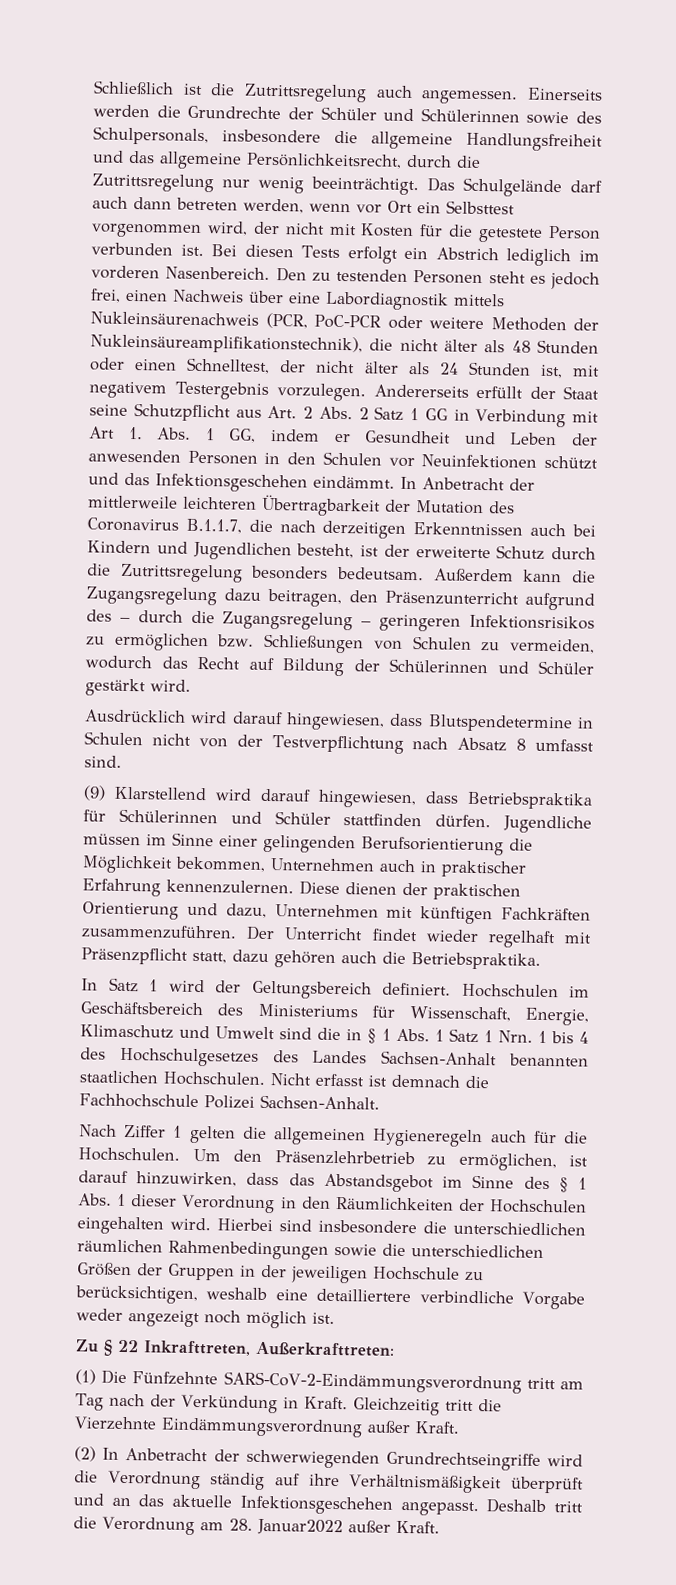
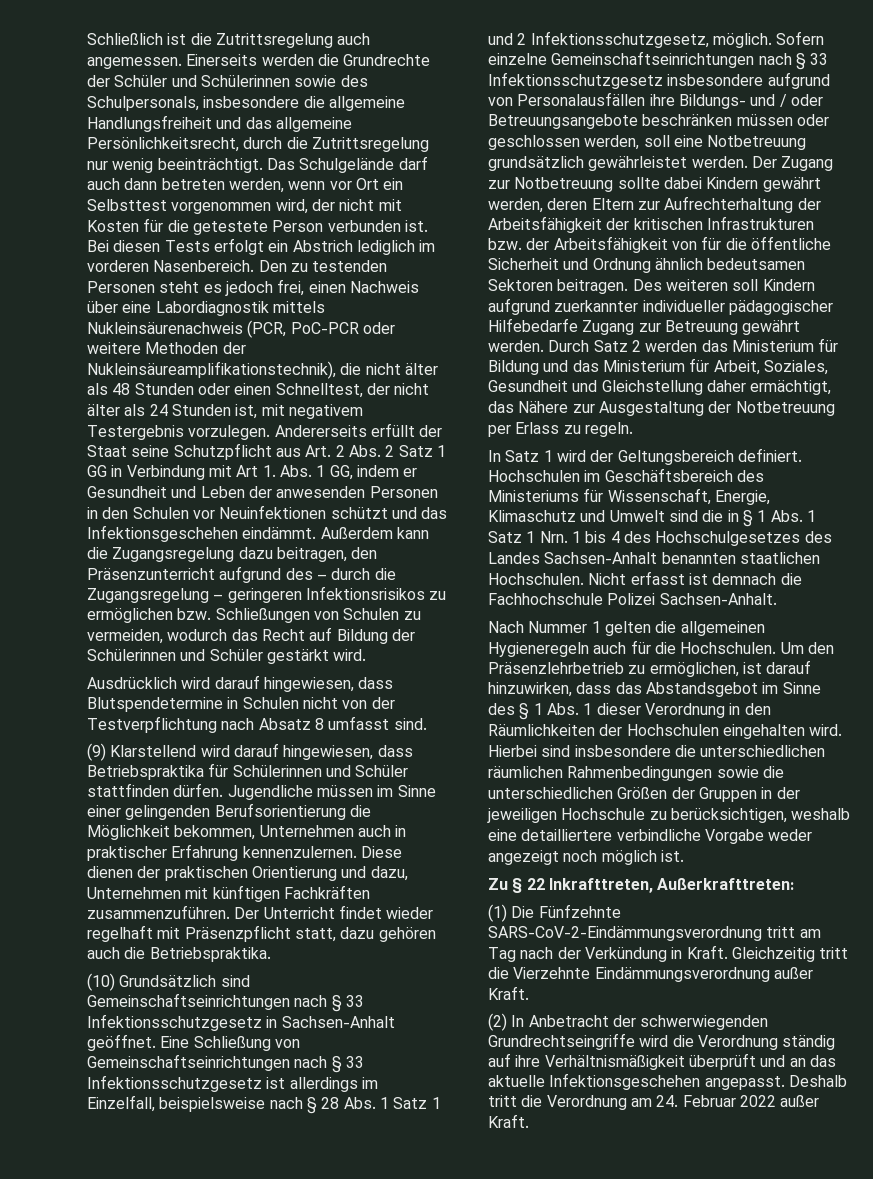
- In Anbetracht der mittlerweile leichteren Übertragbarkeit der Mutation des Coronavirus B.1.1.7, die nach derzeitigen Erkenntnissen auch bei Kindern und Jugendlichen besteht, ist der erweiterte Schutz durch die Zutrittsregelung besonders bedeutsam.
+ (10) Grundsätzlich sind Gemeinschaftseinrichtungen nach § 33 Infektionsschutzgesetz in Sachsen-Anhalt geöffnet. Eine Schließung von Gemeinschaftseinrichtungen nach § 33 Infektionsschutzgesetz ist allerdings im Einzelfall, beispielsweise nach § 28 Abs. 1 Satz 1 und 2 Infektionsschutzgesetz, möglich. Sofern einzelne Gemeinschaftseinrichtungen nach § 33 Infektionsschutzgesetz insbesondere aufgrund von Personalausfällen ihre Bildungs- und / oder Betreuungsangebote beschränken müssen oder geschlossen werden, soll eine Notbetreuung grundsätzlich gewährleistet werden. Der Zugang zur Notbetreuung sollte dabei Kindern gewährt werden, deren Eltern zur Aufrechterhaltung der Arbeitsfähigkeit der kritischen Infrastrukturen bzw. der Arbeitsfähigkeit von für die öffentliche Sicherheit und Ordnung ähnlich bedeutsamen Sektoren beitragen. Des weiteren soll Kindern aufgrund zuerkannter individueller pädagogischer Hilfebedarfe Zugang zur Betreuung gewährt werden. Durch Satz 2 werden das Ministerium für Bildung und das Ministerium für Arbeit, Soziales, Gesundheit und Gleichstellung daher ermächtigt, das Nähere zur Ausgestaltung der Notbetreuung per Erlass zu regeln.
- Nach Ziffer 1 gelten die allgemeinen Hygieneregeln auch für die Hochschulen.
+ Nach Nummer 1 gelten die allgemeinen Hygieneregeln auch für die Hochschulen.
- Deshalb tritt die Verordnung am 28. Januar2022 außer Kraft.
+ Deshalb tritt die Verordnung am 24. Februar 2022 außer Kraft.

